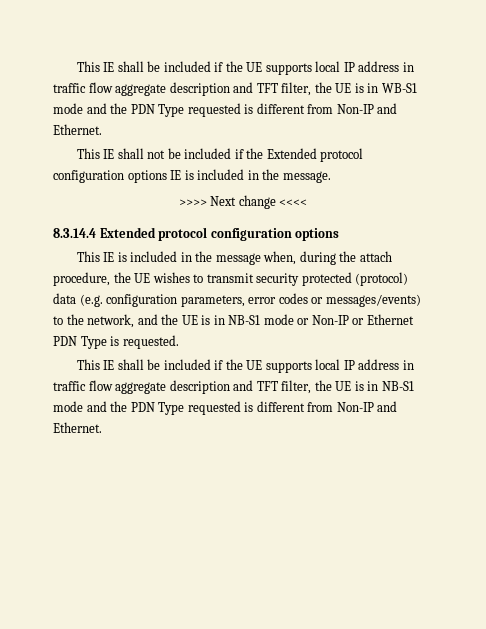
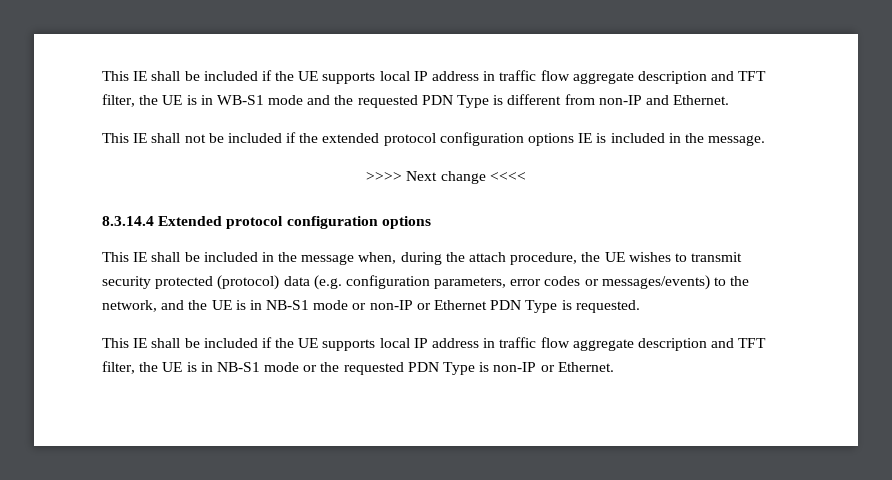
- This IE shall be included if the UE supports local IP address in traffic flow aggregate description and TFT filter, the UE is in WB-S1 mode and the PDN Type requested is different from Non-IP and Ethernet.
+ This IE shall be included if the UE supports local IP address in traffic flow aggregate description and TFT filter, the UE is in WB-S1 mode and the requested PDN Type is different from non-IP and Ethernet.
- This IE shall not be included if the Extended protocol configuration options IE is included in the message.
+ This IE shall not be included if the extended protocol configuration options IE is included in the message.
- This IE is included in the message when, during the attach procedure, the UE wishes to transmit security protected (protocol) data (e.g. configuration parameters, error codes or messages/events) to the network, and the UE is in NB-S1 mode or Non-IP or Ethernet PDN Type is requested.
+ This IE shall be included in the message when, during the attach procedure, the UE wishes to transmit security protected (protocol) data (e.g. configuration parameters, error codes or messages/events) to the network, and the UE is in NB-S1 mode or non-IP or Ethernet PDN Type is requested.
- This IE shall be included if the UE supports local IP address in traffic flow aggregate description and TFT filter, the UE is in NB-S1 mode and the PDN Type requested is different from Non-IP and Ethernet.
+ This IE shall be included if the UE supports local IP address in traffic flow aggregate description and TFT filter, the UE is in NB-S1 mode or the requested PDN Type is non-IP or Ethernet.

